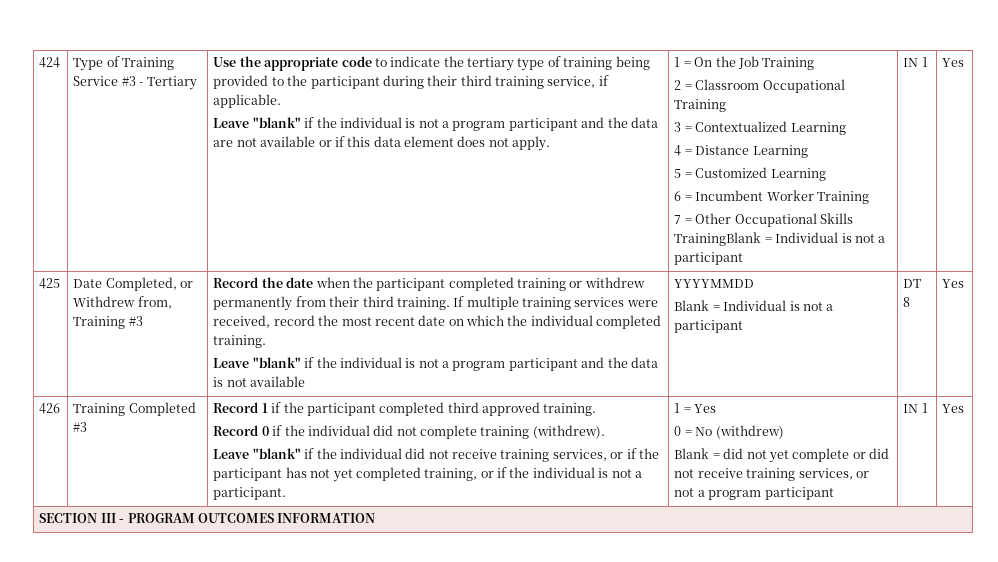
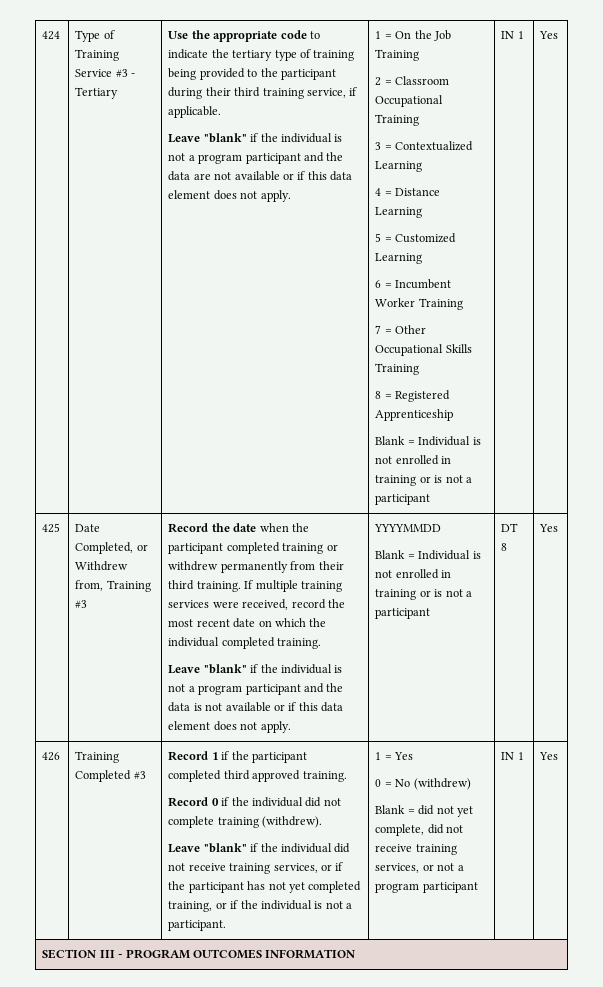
- 7 = Other Occupational Skills TrainingBlank = Individual is not a participant
+ 7 = Other Occupational Skills Training
+ 8 = Registered Apprenticeship
+ Blank = Individual is not enrolled in training or is not a participant
- Leave "blank" if the individual is not a program participant and the data is not available
+ Leave "blank" if the individual is not a program participant and the data is not available or if this data element does not apply.
  YYYYMMDD
- Blank = Individual is not a participant
+ Blank = Individual is not enrolled in training or is not a participant
- Blank = did not yet complete or did not receive training services, or not a program participant
+ Blank = did not yet complete, did not receive training services, or not a program participant

